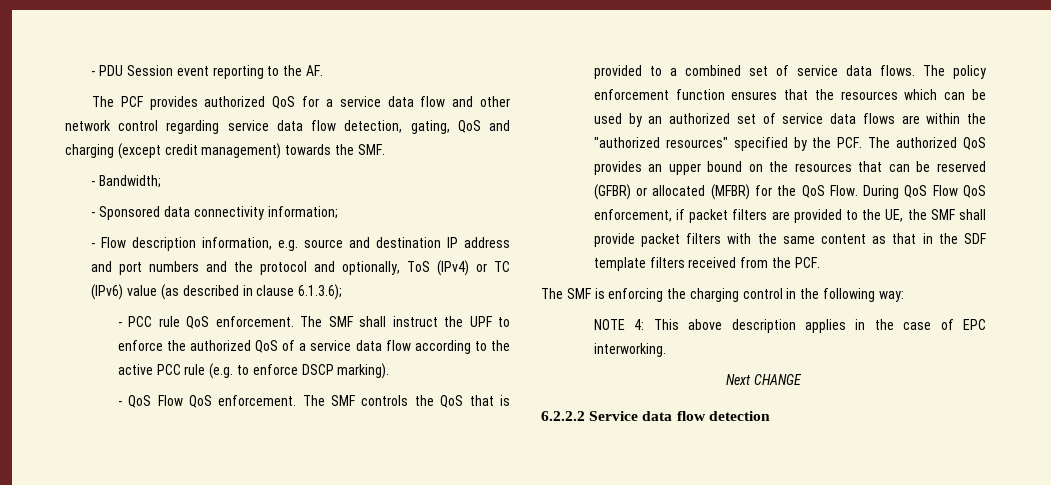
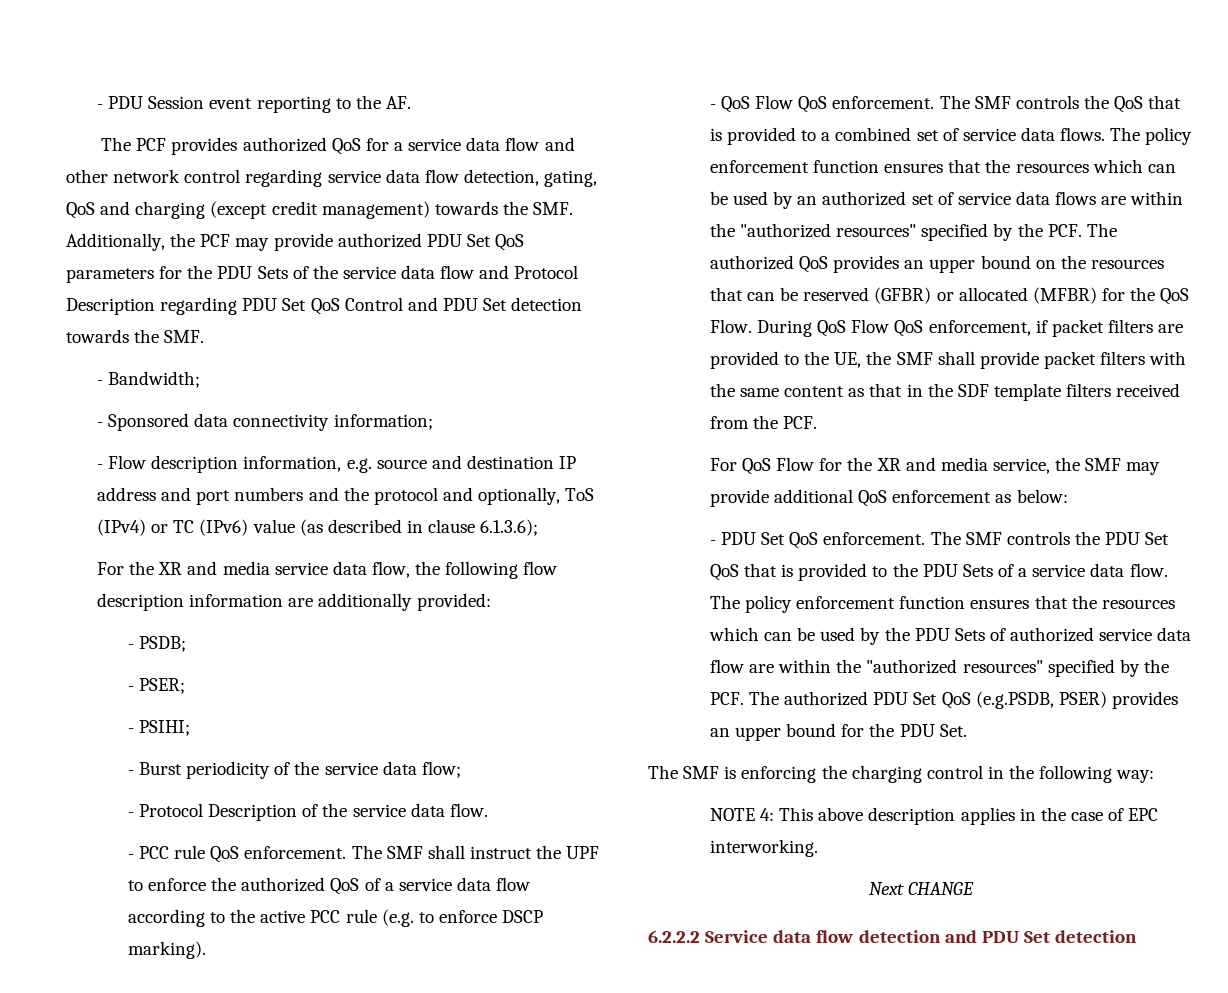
- The PCF provides authorized QoS for a service data flow and other network control regarding service data flow detection, gating, QoS and charging (except credit management) towards the SMF.
+ The PCF provides authorized QoS for a service data flow and other network control regarding service data flow detection, gating, QoS and charging (except credit management) towards the SMF. Additionally, the PCF may provide authorized PDU Set QoS parameters for the PDU Sets of the service data flow and Protocol Description regarding PDU Set QoS Control and PDU Set detection towards the SMF.
+ For the XR and media service data flow, the following flow description information are additionally provided:
+ - PSDB;
+ - PSER;
+ - PSIHI;
+ - Burst periodicity of the service data flow;
+ - Protocol Description of the service data flow.
+ For QoS Flow for the XR and media service, the SMF may provide additional QoS enforcement as below:
+ - PDU Set QoS enforcement. The SMF controls the PDU Set QoS that is provided to the PDU Sets of a service data flow. The policy enforcement function ensures that the resources which can be used by the PDU Sets of authorized service data flow are within the "authorized resources" specified by the PCF. The authorized PDU Set QoS (e.g.PSDB, PSER) provides an upper bound for the PDU Set.
- 6.2.2.2 Service data flow detection
+ 6.2.2.2 Service data flow detection and PDU Set detection

